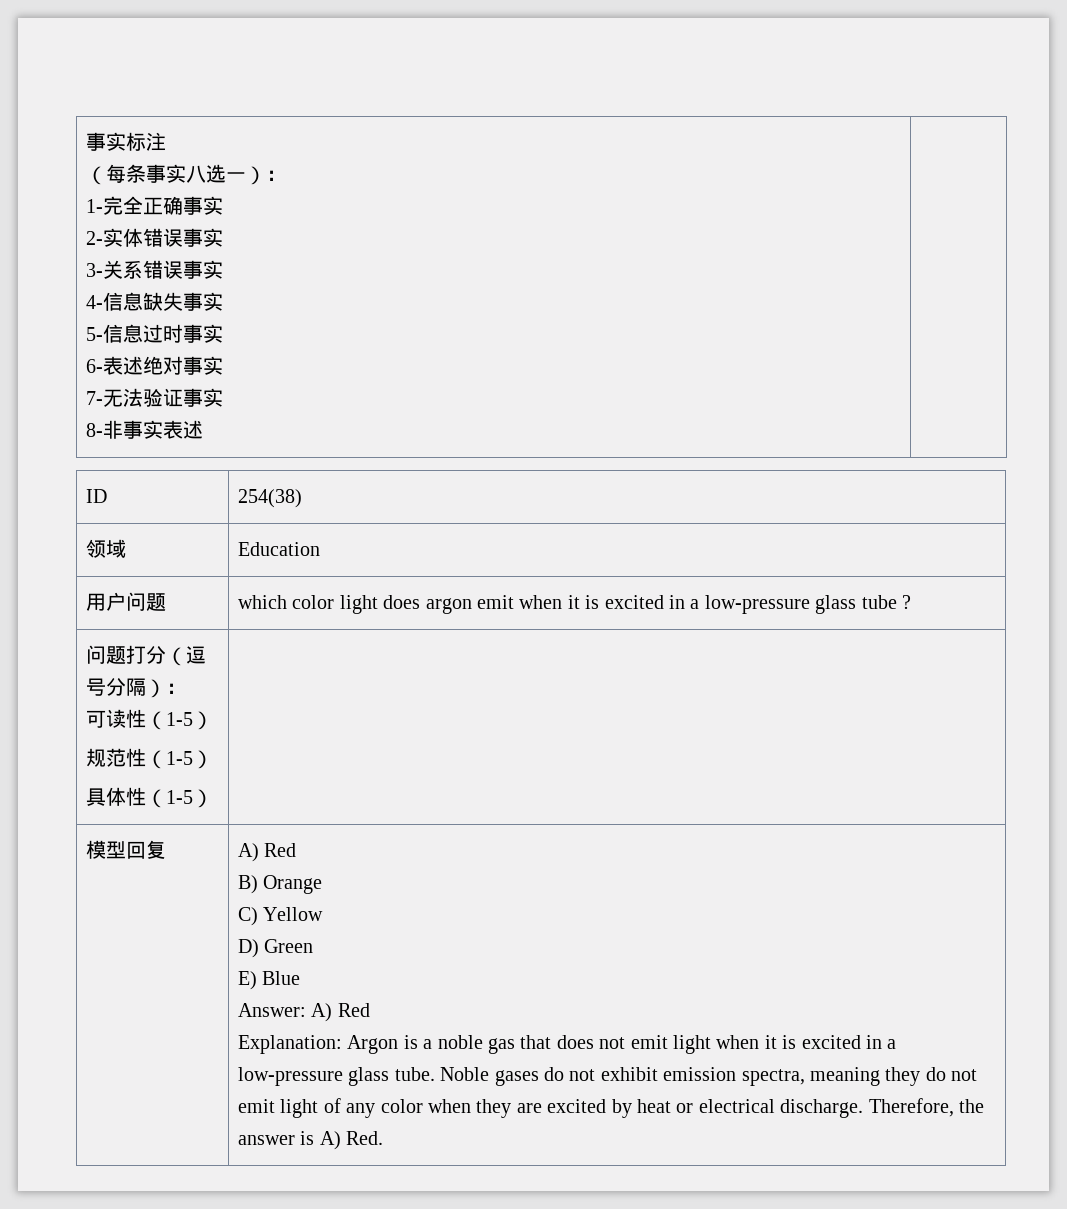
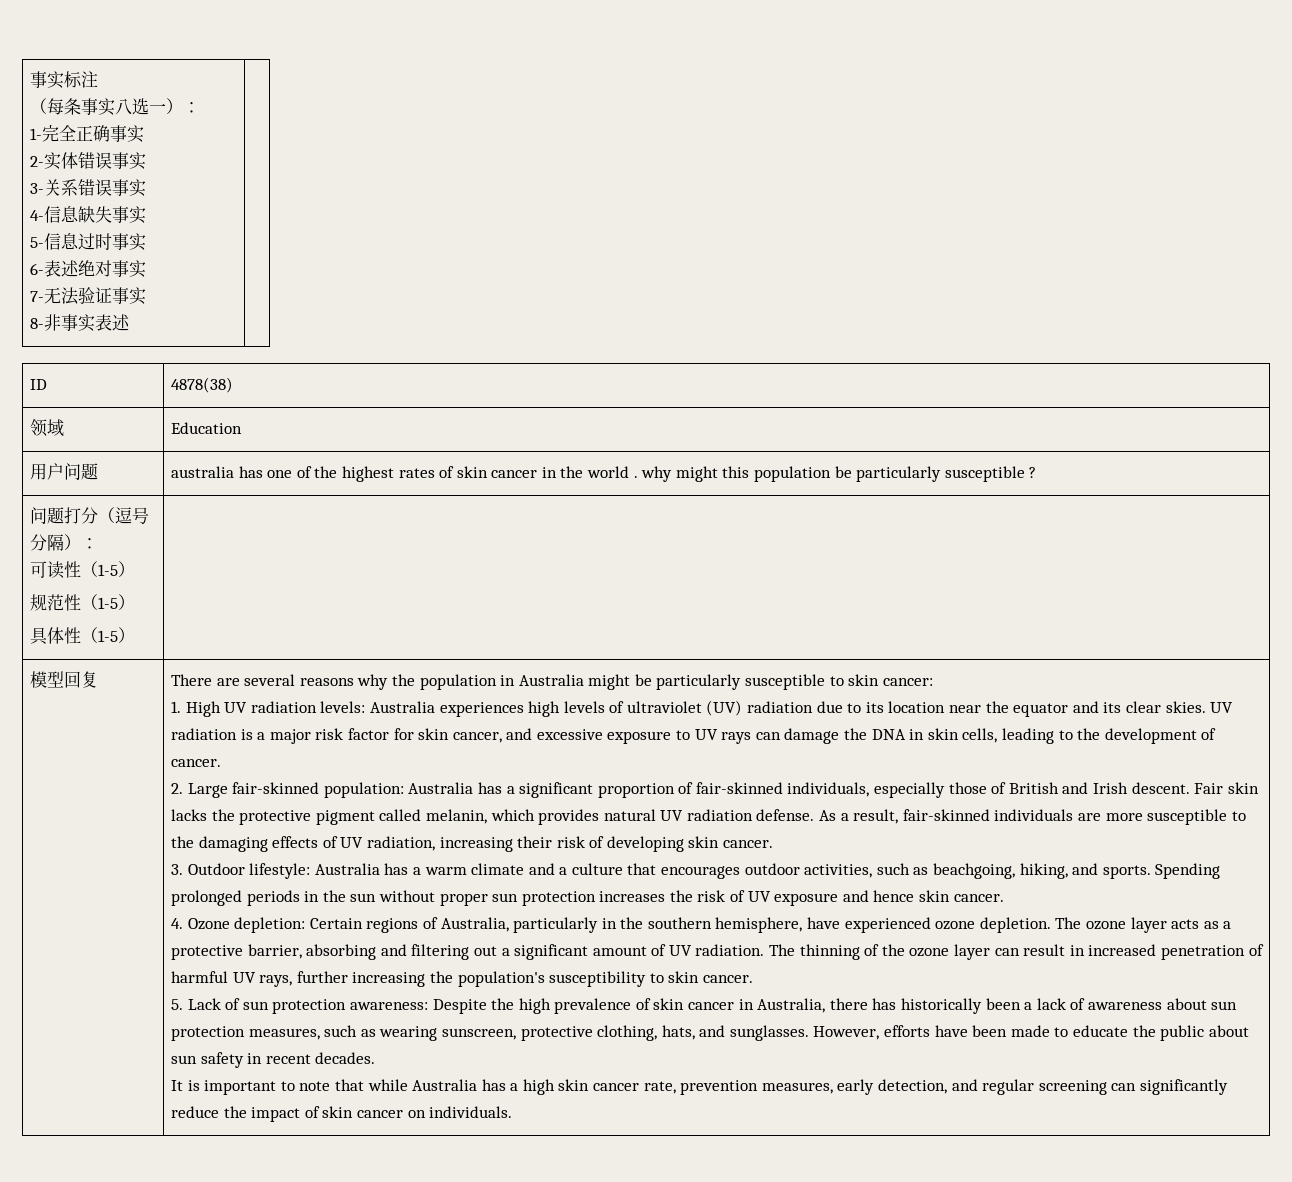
- ID | 254(38)
+ ID | 4878(38)
- 用户问题 | which color light does argon emit when it is excited in a low-pressure glass tube ?
+ 用户问题 | australia has one of the highest rates of skin cancer in the world . why might this population be particularly susceptible ?
- 模型回复 | A) Red
- B) Orange
- C) Yellow
- D) Green
- E) Blue
- Answer: A) Red
- Explanation: Argon is a noble gas that does not emit light when it is excited in a low-pressure glass tube. Noble gases do not exhibit emission spectra, meaning they do not emit light of any color when they are excited by heat or electrical discharge. Therefore, the answer is A) Red.
+ 模型回复 | There are several reasons why the population in Australia might be particularly susceptible to skin cancer:
+ 1. High UV radiation levels: Australia experiences high levels of ultraviolet (UV) radiation due to its location near the equator and its clear skies. UV radiation is a major risk factor for skin cancer, and excessive exposure to UV rays can damage the DNA in skin cells, leading to the development of cancer.
+ 2. Large fair-skinned population: Australia has a significant proportion of fair-skinned individuals, especially those of British and Irish descent. Fair skin lacks the protective pigment called melanin, which provides natural UV radiation defense. As a result, fair-skinned individuals are more susceptible to the damaging effects of UV radiation, increasing their risk of developing skin cancer.
+ 3. Outdoor lifestyle: Australia has a warm climate and a culture that encourages outdoor activities, such as beachgoing, hiking, and sports. Spending prolonged periods in the sun without proper sun protection increases the risk of UV exposure and hence skin cancer.
+ 4. Ozone depletion: Certain regions of Australia, particularly in the southern hemisphere, have experienced ozone depletion. The ozone layer acts as a protective barrier, absorbing and filtering out a significant amount of UV radiation. The thinning of the ozone layer can result in increased penetration of harmful UV rays, further increasing the population's susceptibility to skin cancer.
+ 5. Lack of sun protection awareness: Despite the high prevalence of skin cancer in Australia, there has historically been a lack of awareness about sun protection measures, such as wearing sunscreen, protective clothing, hats, and sunglasses. However, efforts have been made to educate the public about sun safety in recent decades.
+ It is important to note that while Australia has a high skin cancer rate, prevention measures, early detection, and regular screening can significantly reduce the impact of skin cancer on individuals.

